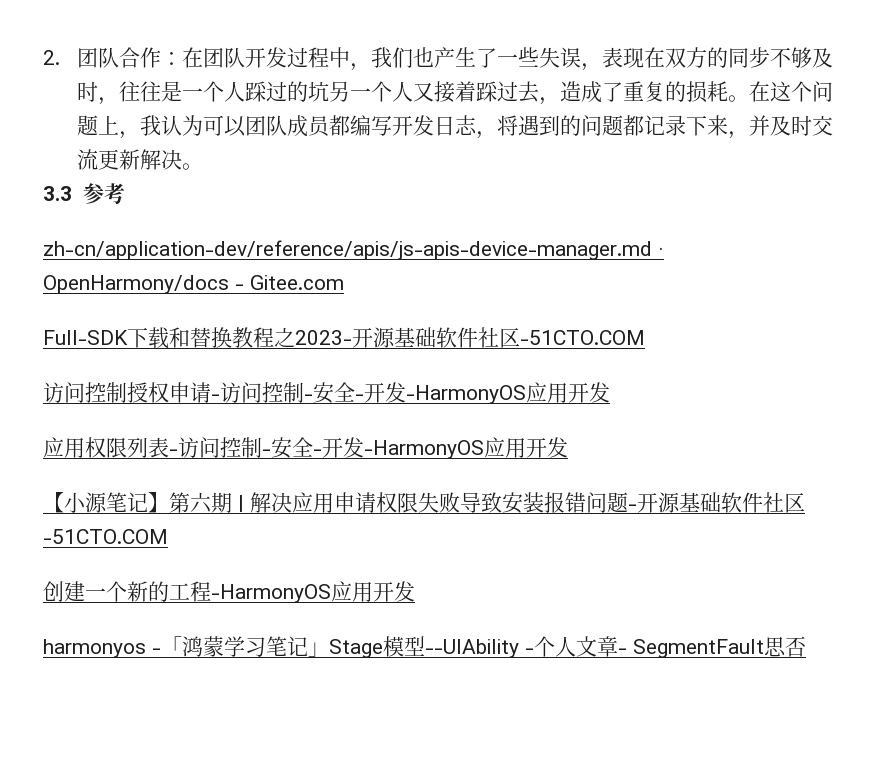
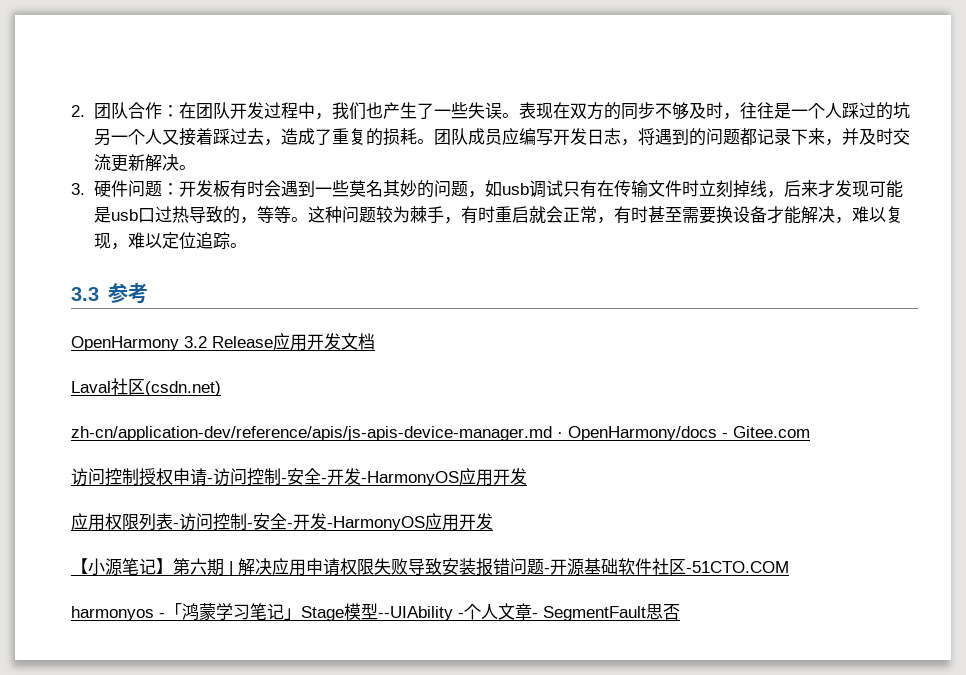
- 2.团队合作：在团队开发过程中，我们也产生了一些失误，表现在双方的同步不够及时，往往是一个人踩过的坑另一个人又接着踩过去，造成了重复的损耗。
+ 2.团队合作：在团队开发过程中，我们也产生了一些失误。表现在双方的同步不够及时，往往是一个人踩过的坑另一个人又接着踩过去，造成了重复的损耗。
- 在这个问题上，我认为可以团队成员都编写开发日志，将遇到的问题都记录下来，并及时交流更新解决。
+ 团队成员应编写开发日志，将遇到的问题都记录下来，并及时交流更新解决。
+ 3.硬件问题：开发板有时会遇到一些莫名其妙的问题，如usb调试只有在传输文件时立刻掉线，后来才发现可能是usb口过热导致的，等等。这种问题较为棘手，有时重启就会正常，有时甚至需要换设备才能解决，难以复现，难以定位追踪。
  3.3参考
+ OpenHarmony 3.2 Release应用开发文档
+ Laval社区(csdn.net)
- Full-SDK下载和替换教程之2023-开源基础软件社区-51CTO.COM
- 创建一个新的工程-HarmonyOS应用开发

